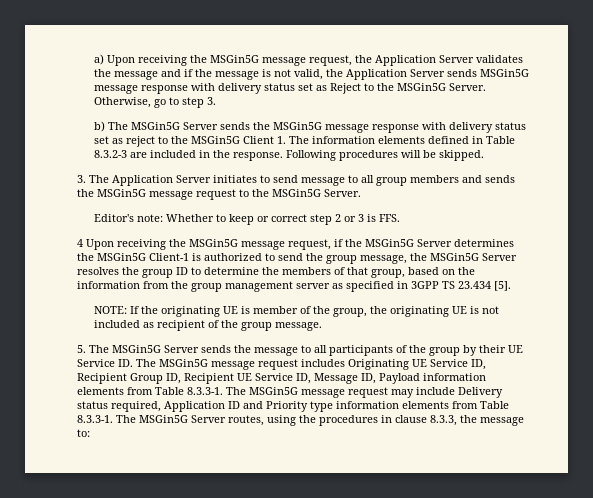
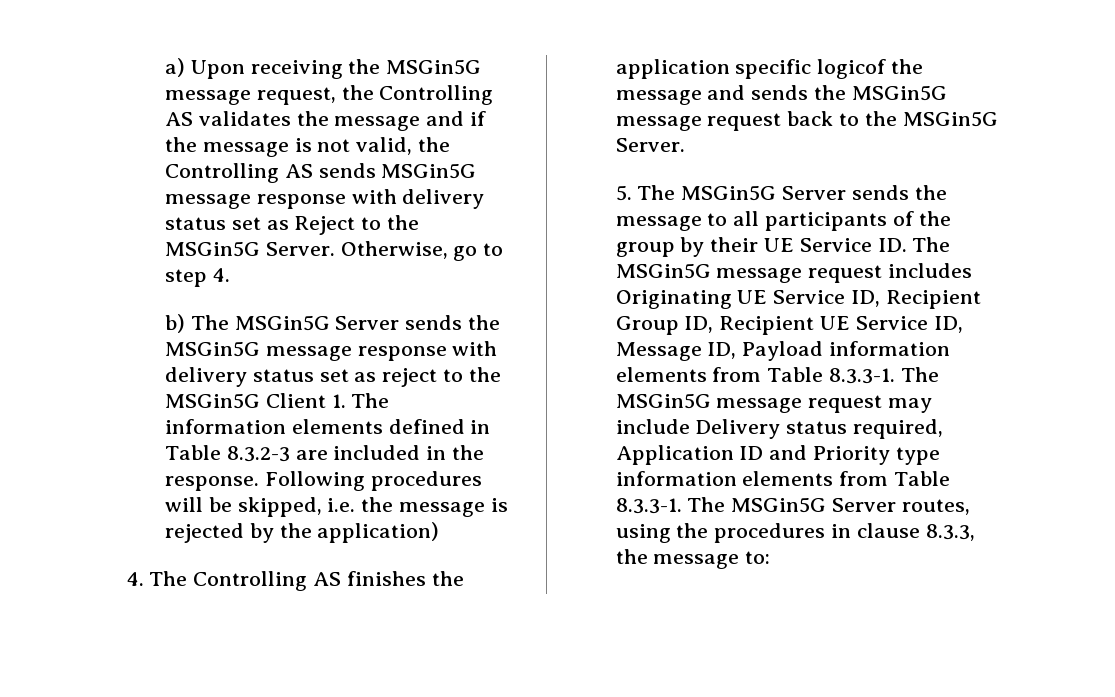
- a) Upon receiving the MSGin5G message request, the Application Server validates the message and if the message is not valid, the Application Server sends MSGin5G message response with delivery status set as Reject to the MSGin5G Server.
+ a) Upon receiving the MSGin5G message request, the Controlling AS validates the message and if the message is not valid, the Controlling AS sends MSGin5G message response with delivery status set as Reject to the MSGin5G Server.
- Otherwise, go to step 3.
+ Otherwise, go to step 4.
- Following procedures will be skipped.
- 3. The Application Server initiates to send message to all group members and sends the MSGin5G message request to the MSGin5G Server.
- Editor's note: Whether to keep or correct step 2 or 3 is FFS.
- 4 Upon receiving the MSGin5G message request, if the MSGin5G Server determines the MSGin5G Client-1 is authorized to send the group message, the MSGin5G Server resolves the group ID to determine the members of that group, based on the information from the group management server as specified in 3GPP TS 23.434 [5].
- NOTE: If the originating UE is member of the group, the originating UE is not included as recipient of the group message.
+ Following procedures will be skipped, i.e. the message is rejected by the application)
+ 4. The Controlling AS finishes the application specific logicof the message and sends the MSGin5G message request back to the MSGin5G Server.

